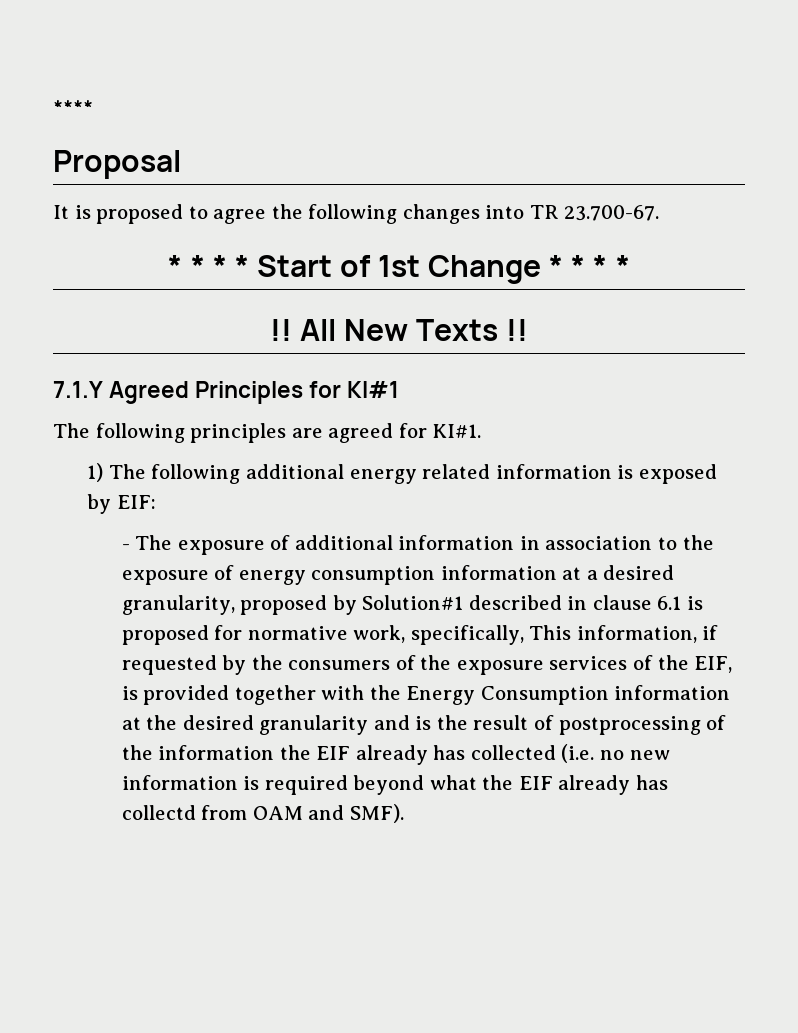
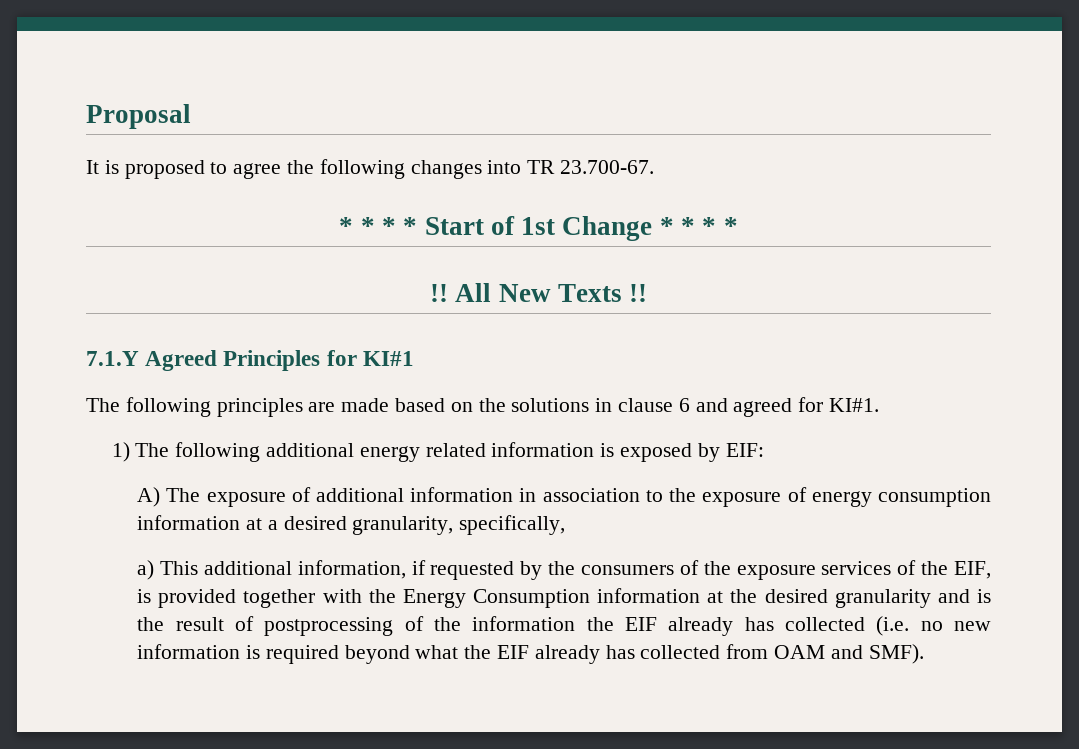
- ****
- The following principles are agreed for KI#1.
+ The following principles are made based on the solutions in clause 6 and agreed for KI#1.
- - The exposure of additional information in association to the exposure of energy consumption information at a desired granularity, proposed by Solution#1 described in clause 6.1 is proposed for normative work, specifically, This information, if requested by the consumers of the exposure services of the EIF, is provided together with the Energy Consumption information at the desired granularity and is the result of postprocessing of the information the EIF already has collected (i.e. no new information is required beyond what the EIF already has collectd from OAM and SMF).
+ A) The exposure of additional information in association to the exposure of energy consumption information at a desired granularity, specifically,
+ a) This additional information, if requested by the consumers of the exposure services of the EIF, is provided together with the Energy Consumption information at the desired granularity and is the result of postprocessing of the information the EIF already has collected (i.e. no new information is required beyond what the EIF already has collected from OAM and SMF).

